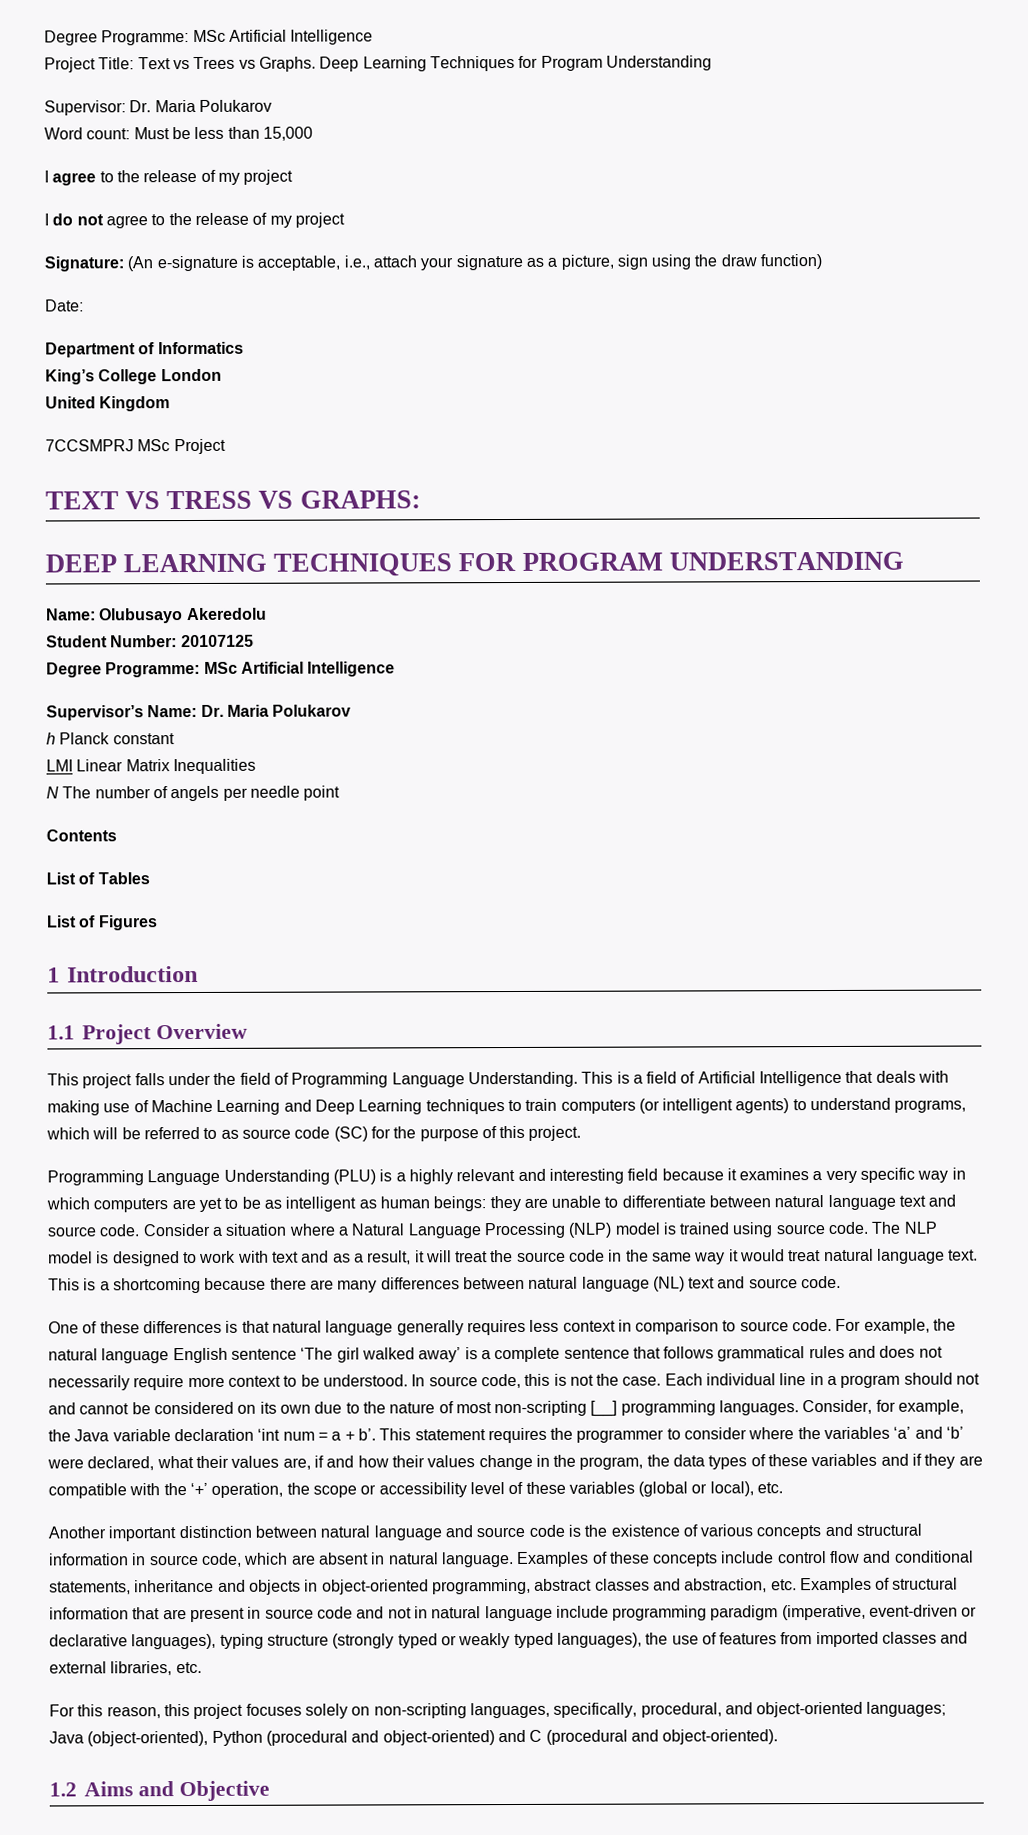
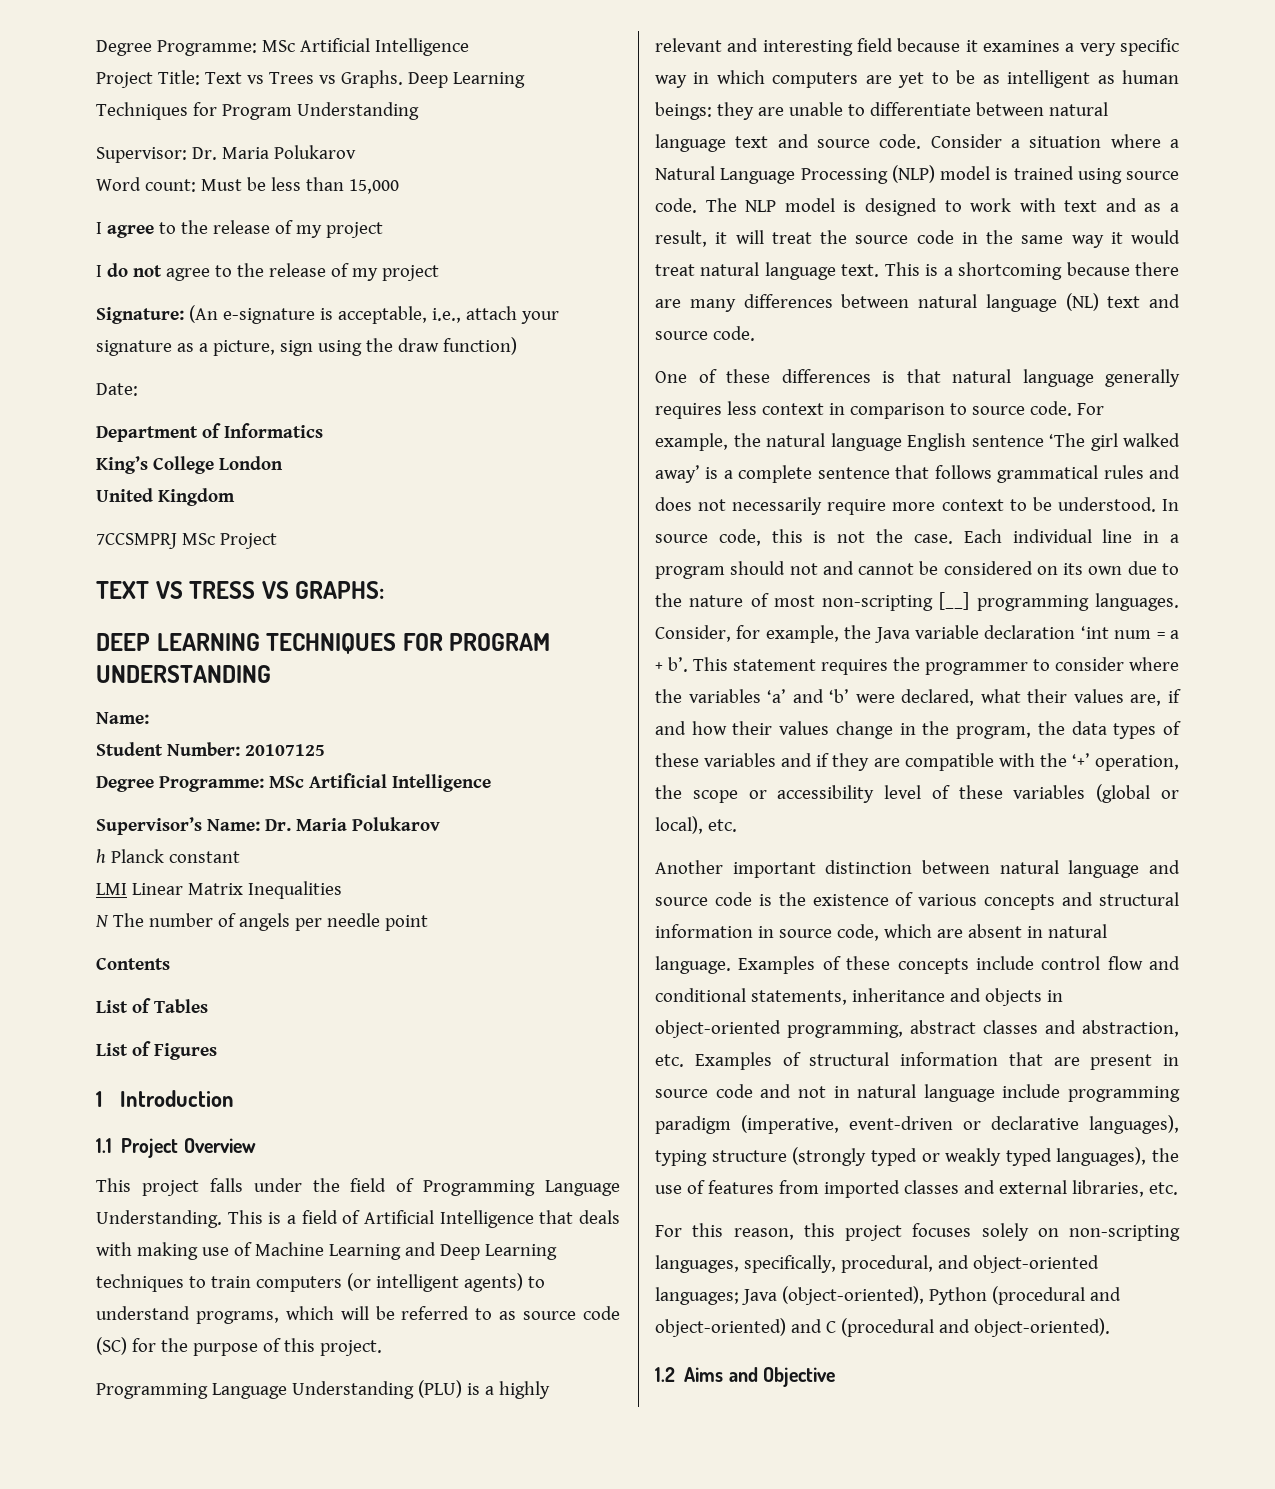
  DEEP LEARNING TECHNIQUES FOR PROGRAM UNDERSTANDING
- Name: Olubusayo Akeredolu
+ Name:

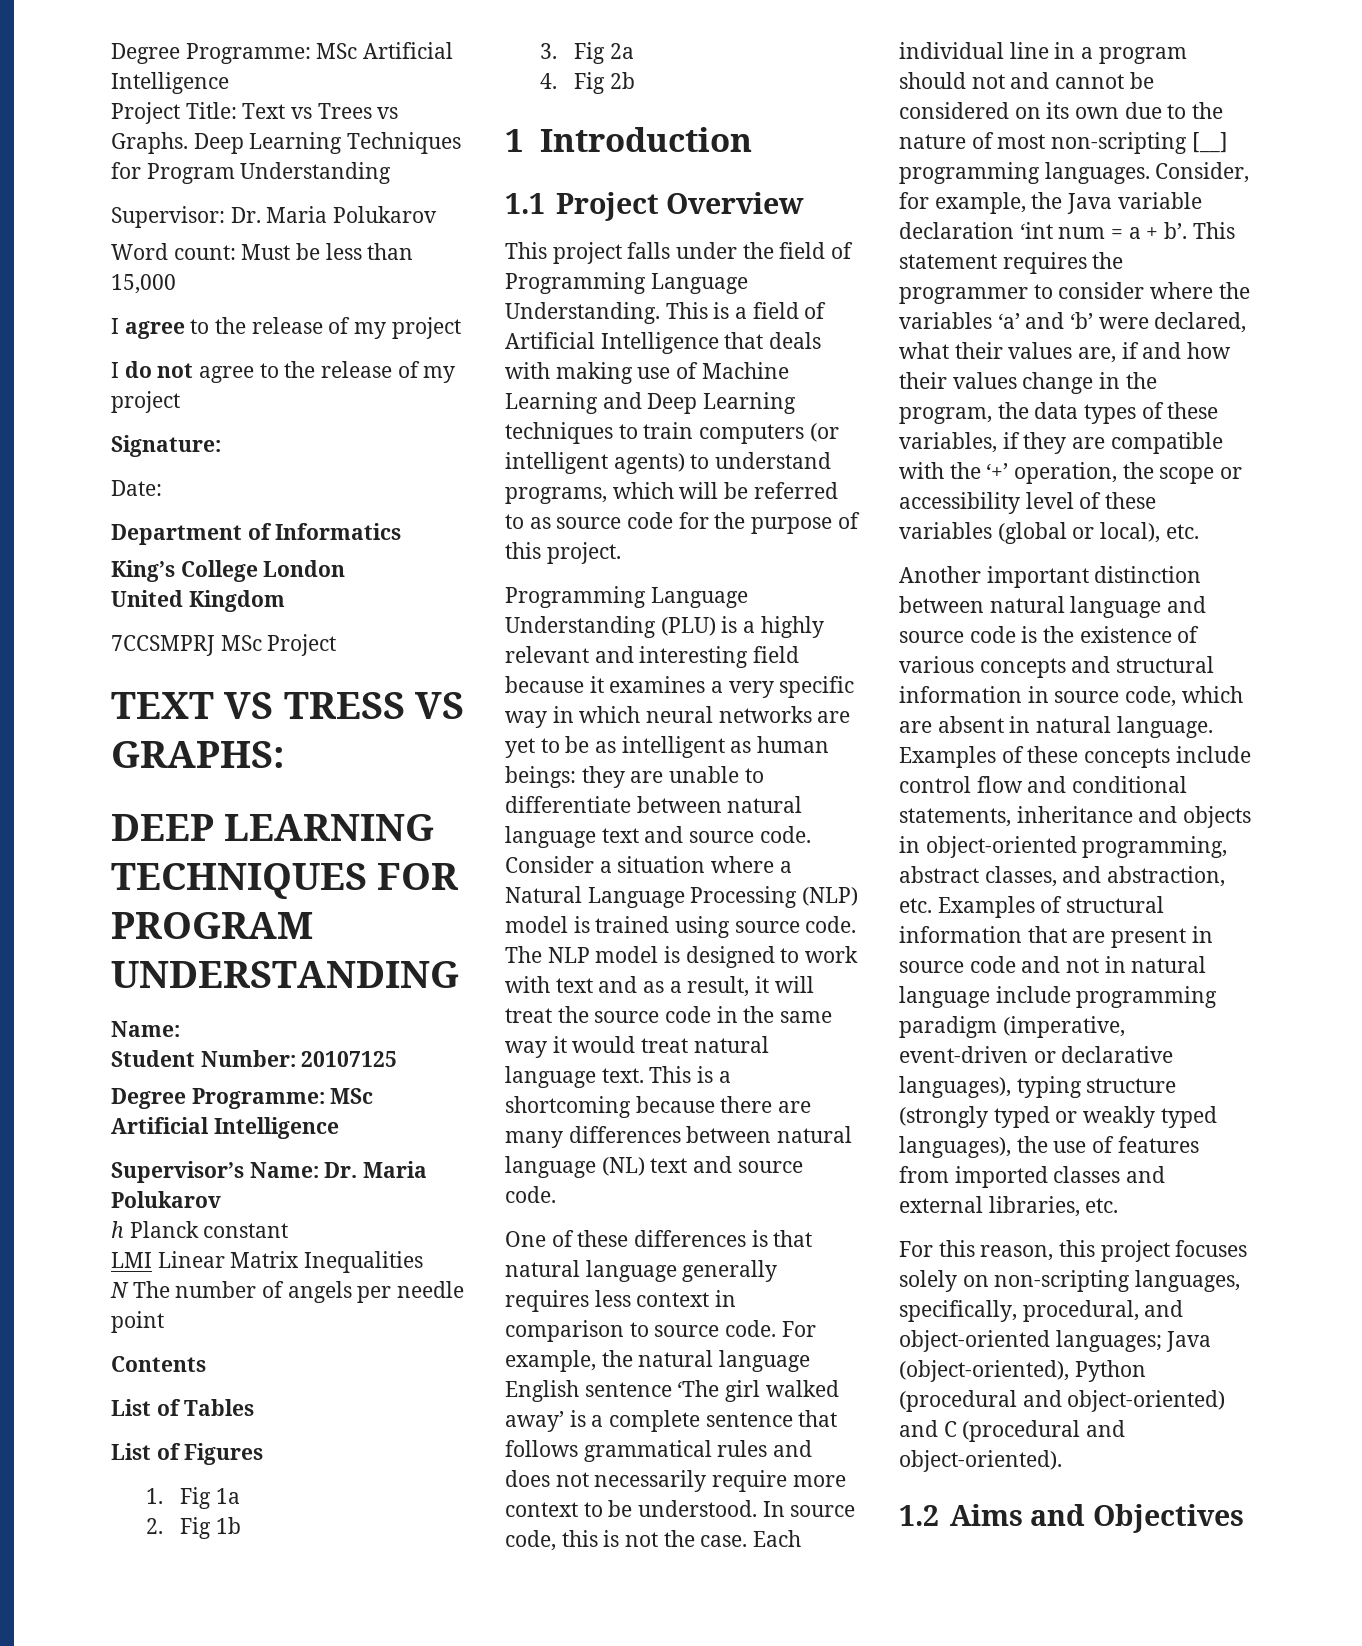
- Signature: (An e-signature is acceptable, i.e., attach your signature as a picture, sign using the draw function)
+ Signature:
+ 1. Fig 1a
+ 2. Fig 1b
+ 3. Fig 2a
+ 4. Fig 2b
- This is a field of Artificial Intelligence that deals with making use of Machine Learning and Deep Learning techniques to train computers (or intelligent agents) to understand programs, which will be referred to as source code (SC) for the purpose of this project.
+ This is a field of Artificial Intelligence that deals with making use of Machine Learning and Deep Learning techniques to train computers (or intelligent agents) to understand programs, which will be referred to as source code for the purpose of this project.
- Programming Language Understanding (PLU) is a highly relevant and interesting field because it examines a very specific way in which computers are yet to be as intelligent as human beings: they are unable to differentiate between natural language text and source code.
+ Programming Language Understanding (PLU) is a highly relevant and interesting field because it examines a very specific way in which neural networks are yet to be as intelligent as human beings: they are unable to differentiate between natural language text and source code.
- This statement requires the programmer to consider where the variables ‘a’ and ‘b’ were declared, what their values are, if and how their values change in the program, the data types of these variables and if they are compatible with the ‘+’ operation, the scope or accessibility level of these variables (global or local), etc.
+ This statement requires the programmer to consider where the variables ‘a’ and ‘b’ were declared, what their values are, if and how their values change in the program, the data types of these variables, if they are compatible with the ‘+’ operation, the scope or accessibility level of these variables (global or local), etc.
- Examples of these concepts include control flow and conditional statements, inheritance and objects in object-oriented programming, abstract classes and abstraction, etc. Examples of structural information that are present in source code and not in natural language include programming paradigm (imperative, event-driven or declarative languages), typing structure (strongly typed or weakly typed languages), the use of features from imported classes and external libraries, etc.
+ Examples of these concepts include control flow and conditional statements, inheritance and objects in object-oriented programming, abstract classes, and abstraction, etc. Examples of structural information that are present in source code and not in natural language include programming paradigm (imperative, event-driven or declarative languages), typing structure (strongly typed or weakly typed languages), the use of features from imported classes and external libraries, etc.
- 1.2 Aims and Objective
+ 1.2 Aims and Objectives

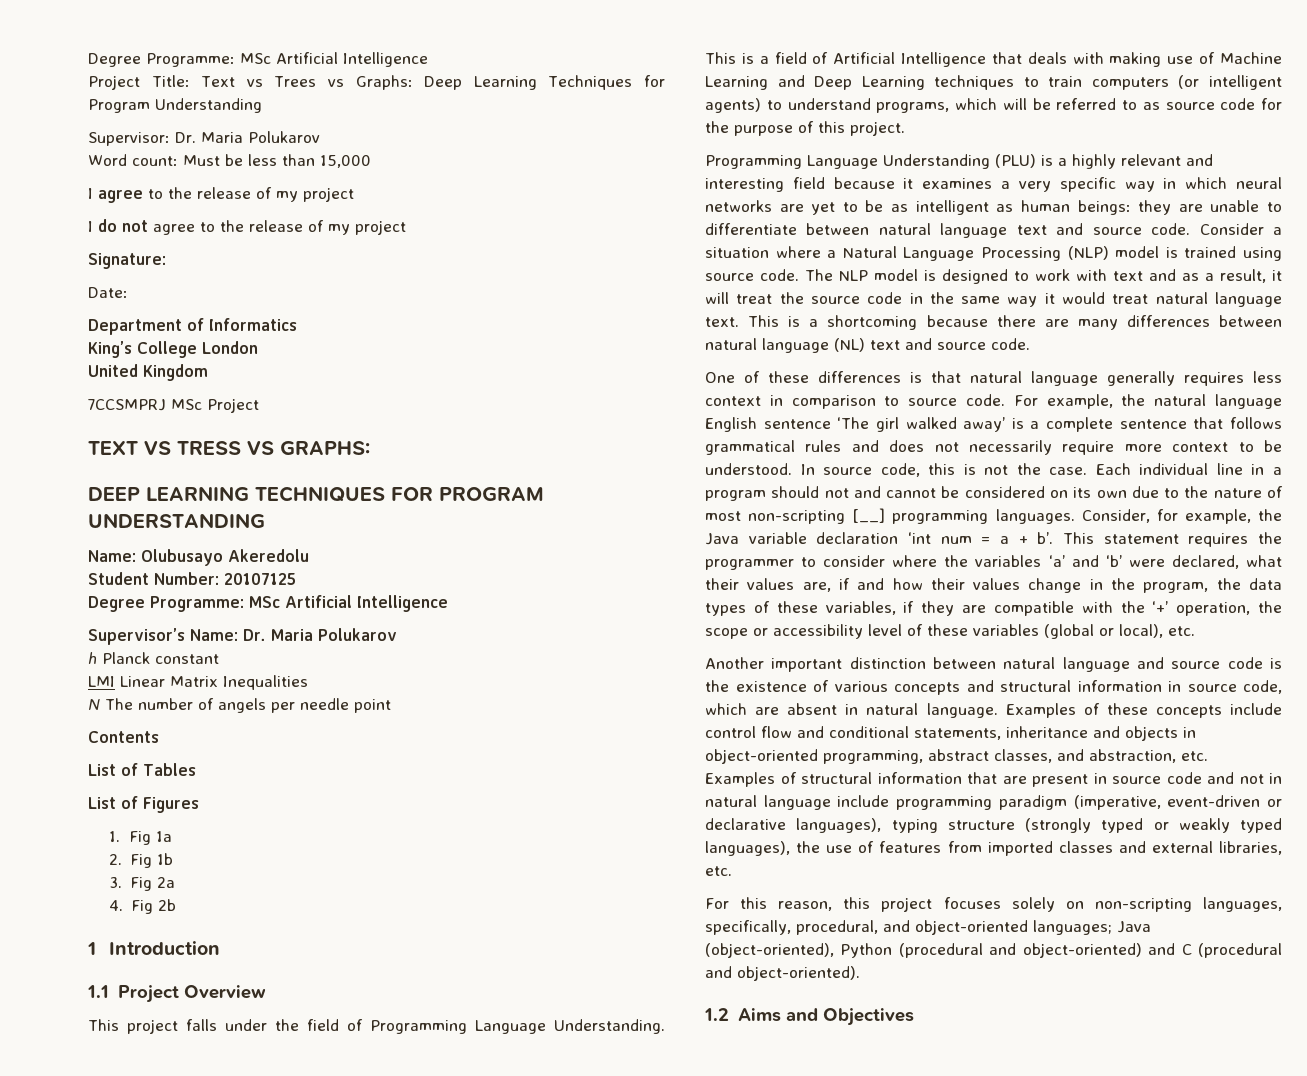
- Project Title: Text vs Trees vs Graphs. Deep Learning Techniques for Program Understanding
+ Project Title: Text vs Trees vs Graphs: Deep Learning Techniques for Program Understanding
  DEEP LEARNING TECHNIQUES FOR PROGRAM UNDERSTANDING
- Name:
+ Name: Olubusayo Akeredolu

